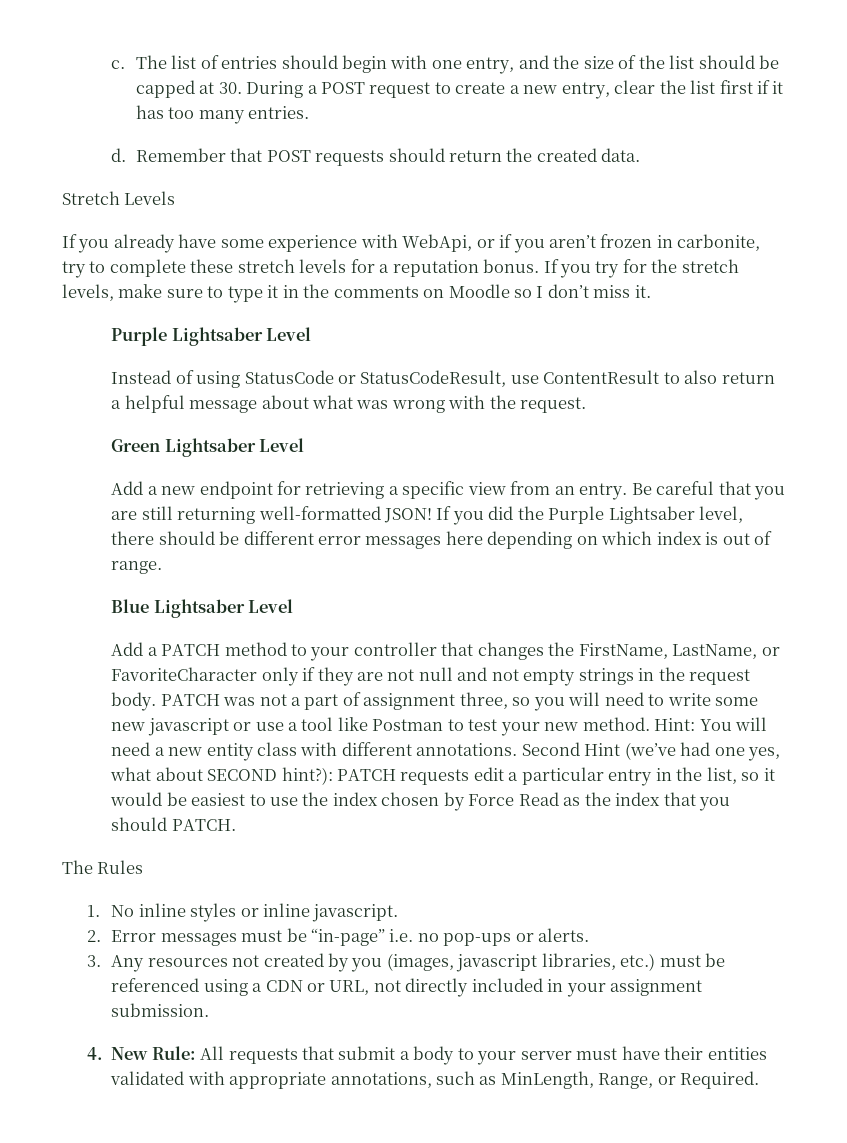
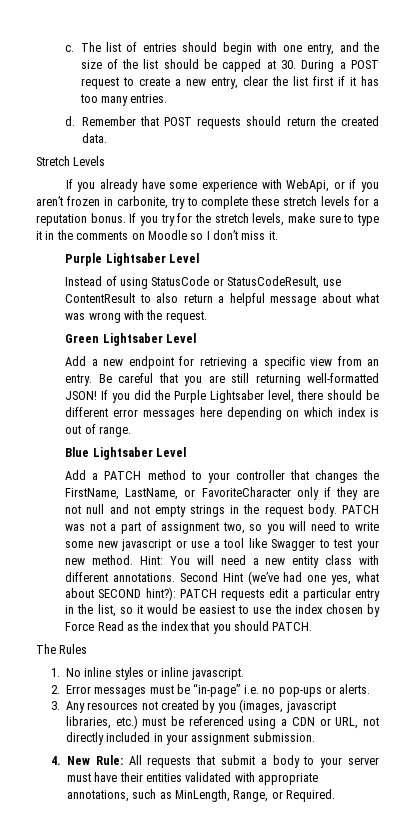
- PATCH was not a part of assignment three, so you will need to write some new javascript or use a tool like Postman to test your new method.
+ PATCH was not a part of assignment two, so you will need to write some new javascript or use a tool like Swagger to test your new method.

